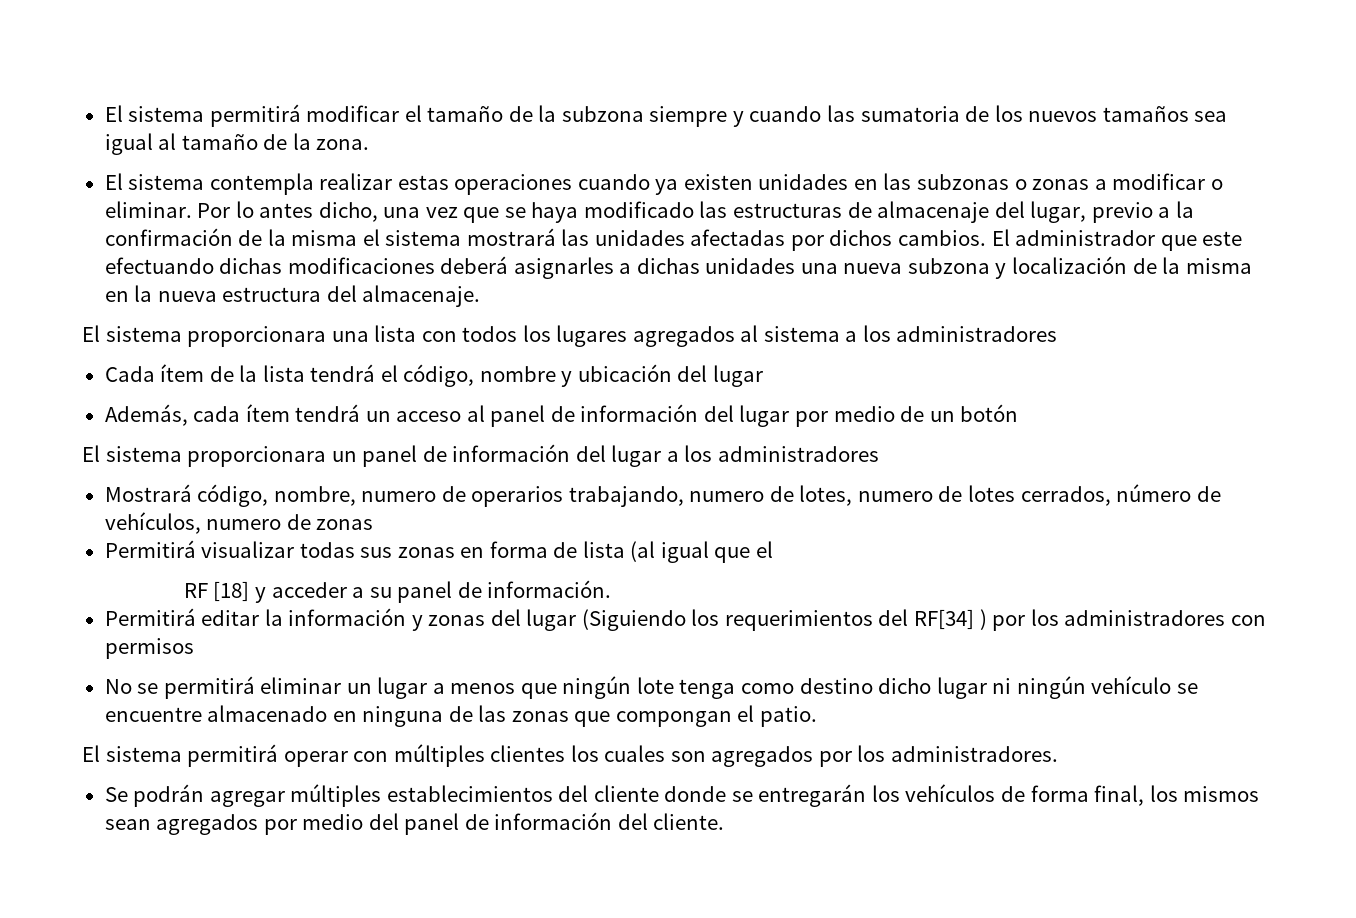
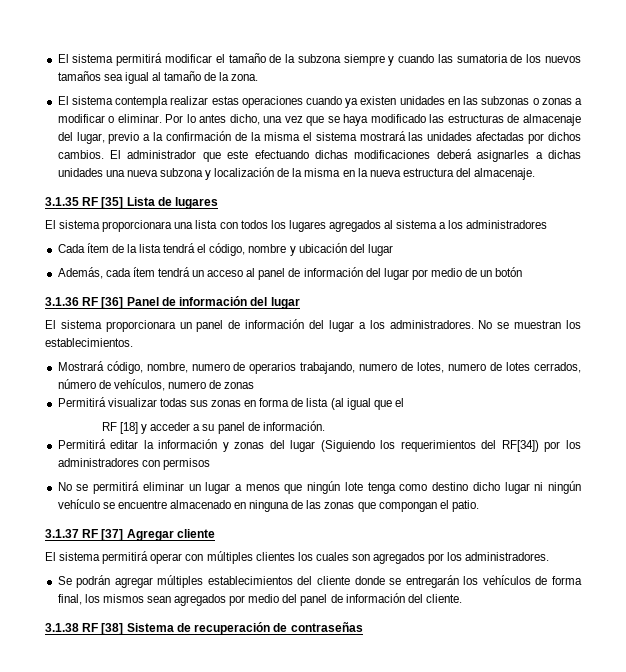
+ 3.1.35 RF [35] Lista de lugares
+ 3.1.36 RF [36] Panel de información del lugar
- El sistema proporcionara un panel de información del lugar a los administradores
+ El sistema proporcionara un panel de información del lugar a los administradores. No se muestran los establecimientos.
- Permitirá editar la información y zonas del lugar (Siguiendo los requerimientos del RF[34] ) por los administradores con permisos
+ Permitirá editar la información y zonas del lugar (Siguiendo los requerimientos del RF[34]) por los administradores con permisos
+ 3.1.37 RF [37] Agregar cliente
+ 3.1.38 RF [38] Sistema de recuperación de contraseñas

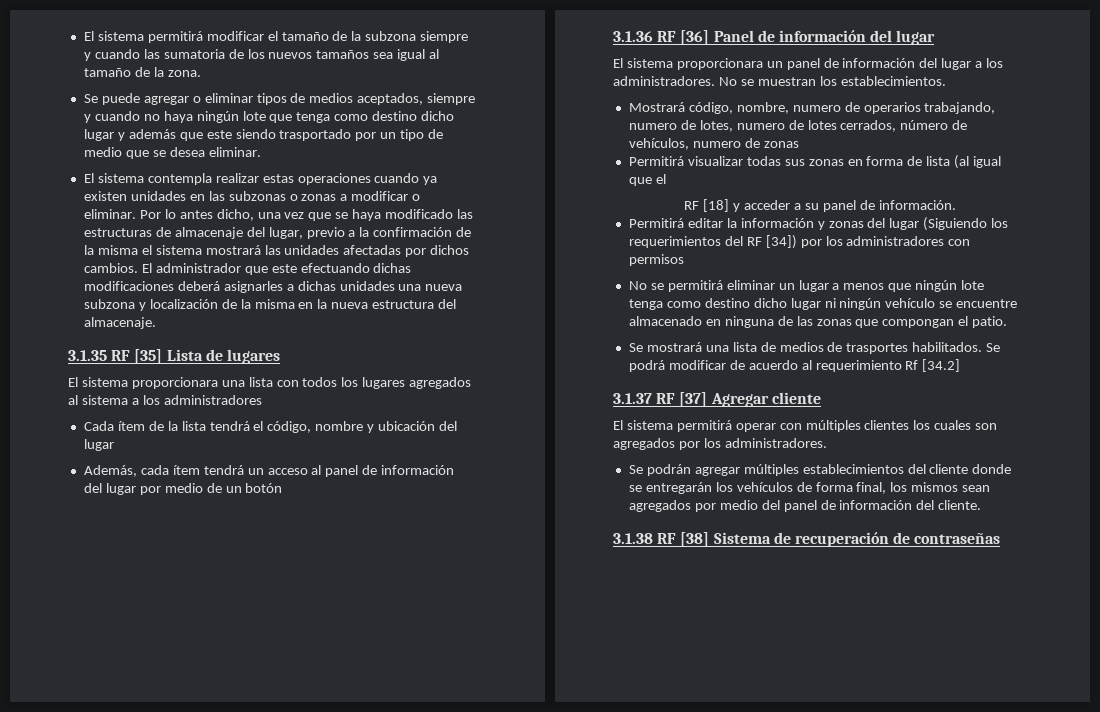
+ Se puede agregar o eliminar tipos de medios aceptados, siempre y cuando no haya ningún lote que tenga como destino dicho lugar y además que este siendo trasportado por un tipo de medio que se desea eliminar.
- Permitirá editar la información y zonas del lugar (Siguiendo los requerimientos del RF[34]) por los administradores con permisos
+ Permitirá editar la información y zonas del lugar (Siguiendo los requerimientos del RF [34]) por los administradores con permisos
+ Se mostrará una lista de medios de trasportes habilitados. Se podrá modificar de acuerdo al requerimiento Rf [34.2]

